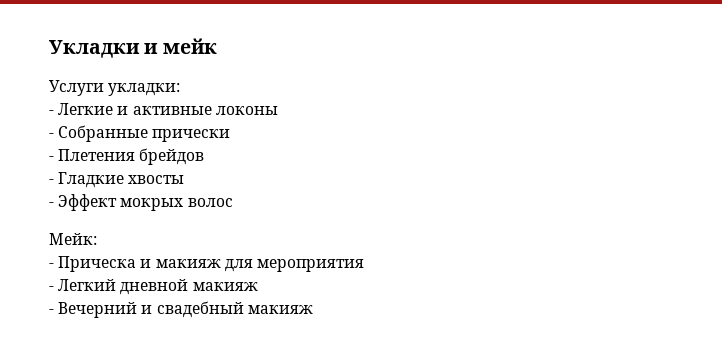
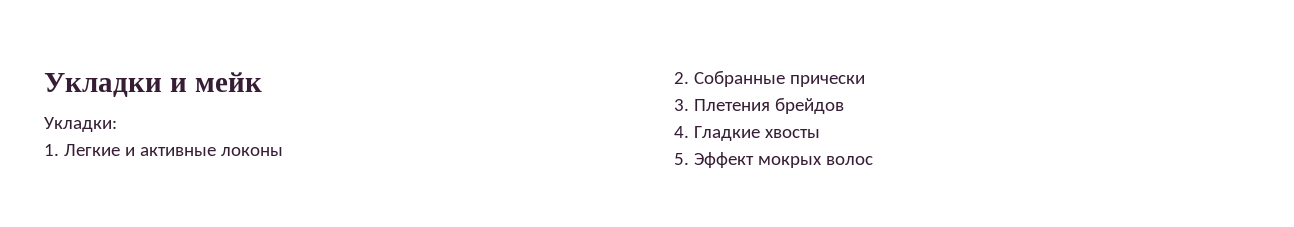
- Услуги укладки:
- - Легкие и активные локоны
+ Укладки:
+ 1. Легкие и активные локоны
- - Собранные прически
+ 2. Собранные прически
- - Плетения брейдов
+ 3. Плетения брейдов
- - Гладкие хвосты
+ 4. Гладкие хвосты
- - Эффект мокрых волос
+ 5. Эффект мокрых волос
- Мейк:
- - Прическа и макияж для мероприятия
- - Легкий дневной макияж
- - Вечерний и свадебный макияж

